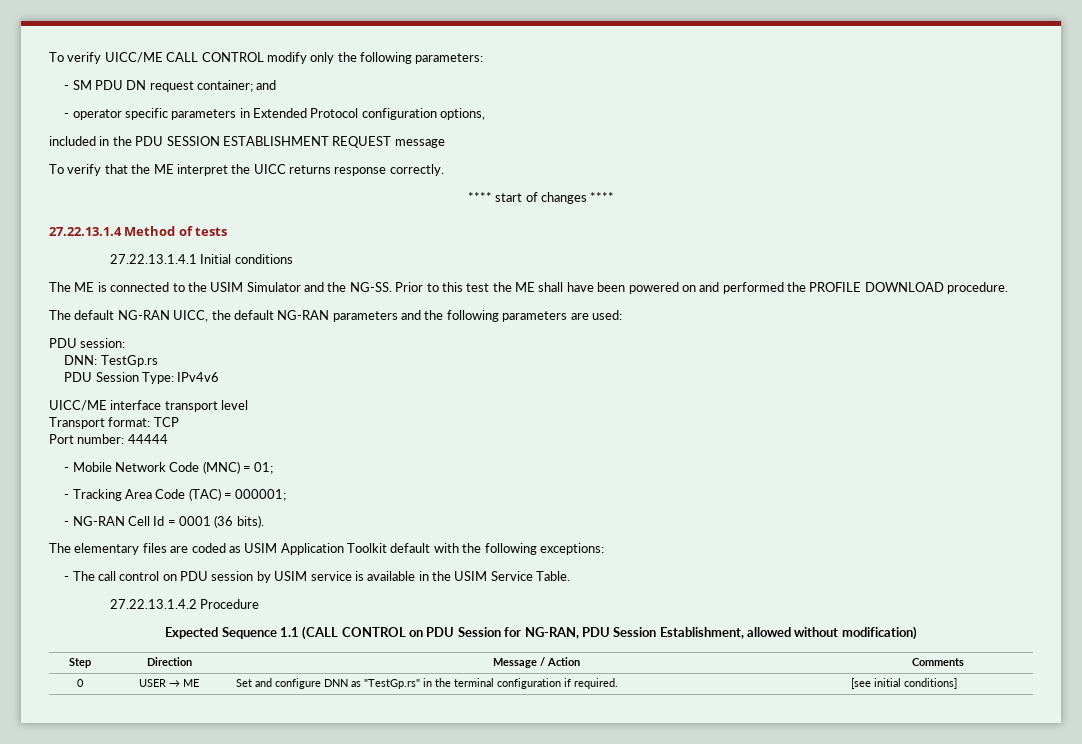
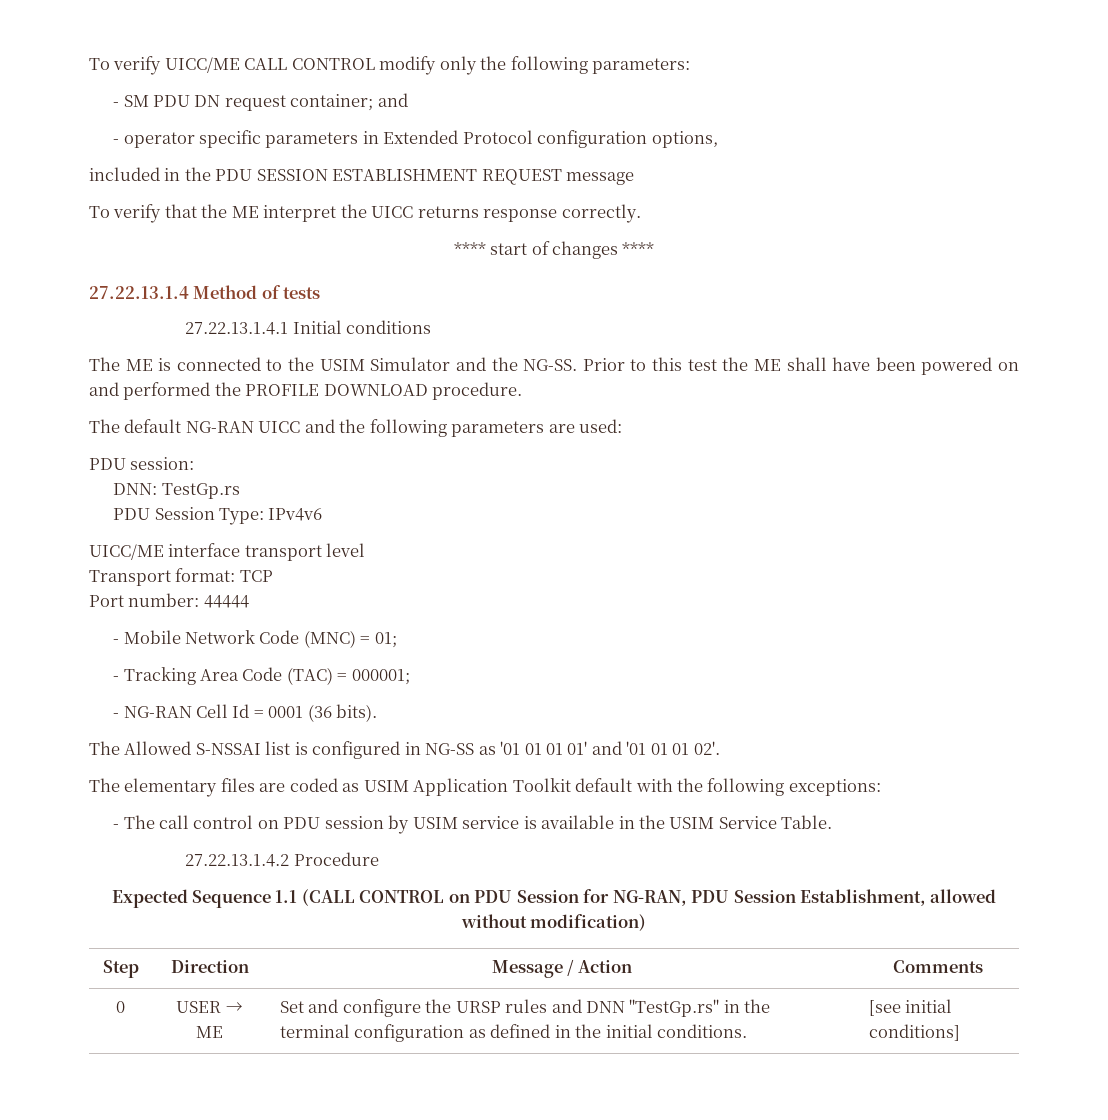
- The default NG-RAN UICC, the default NG-RAN parameters and the following parameters are used:
+ The default NG-RAN UICC and the following parameters are used:
+ The Allowed S-NSSAI list is configured in NG-SS as '01 01 01 01' and '01 01 01 02'.
- 0 | USER → ME | Set and configure DNN as "TestGp.rs" in the terminal configuration if required. | [see initial conditions]
+ 0 | USER → ME | Set and configure the URSP rules and DNN "TestGp.rs" in the terminal configuration as defined in the initial conditions. | [see initial conditions]

